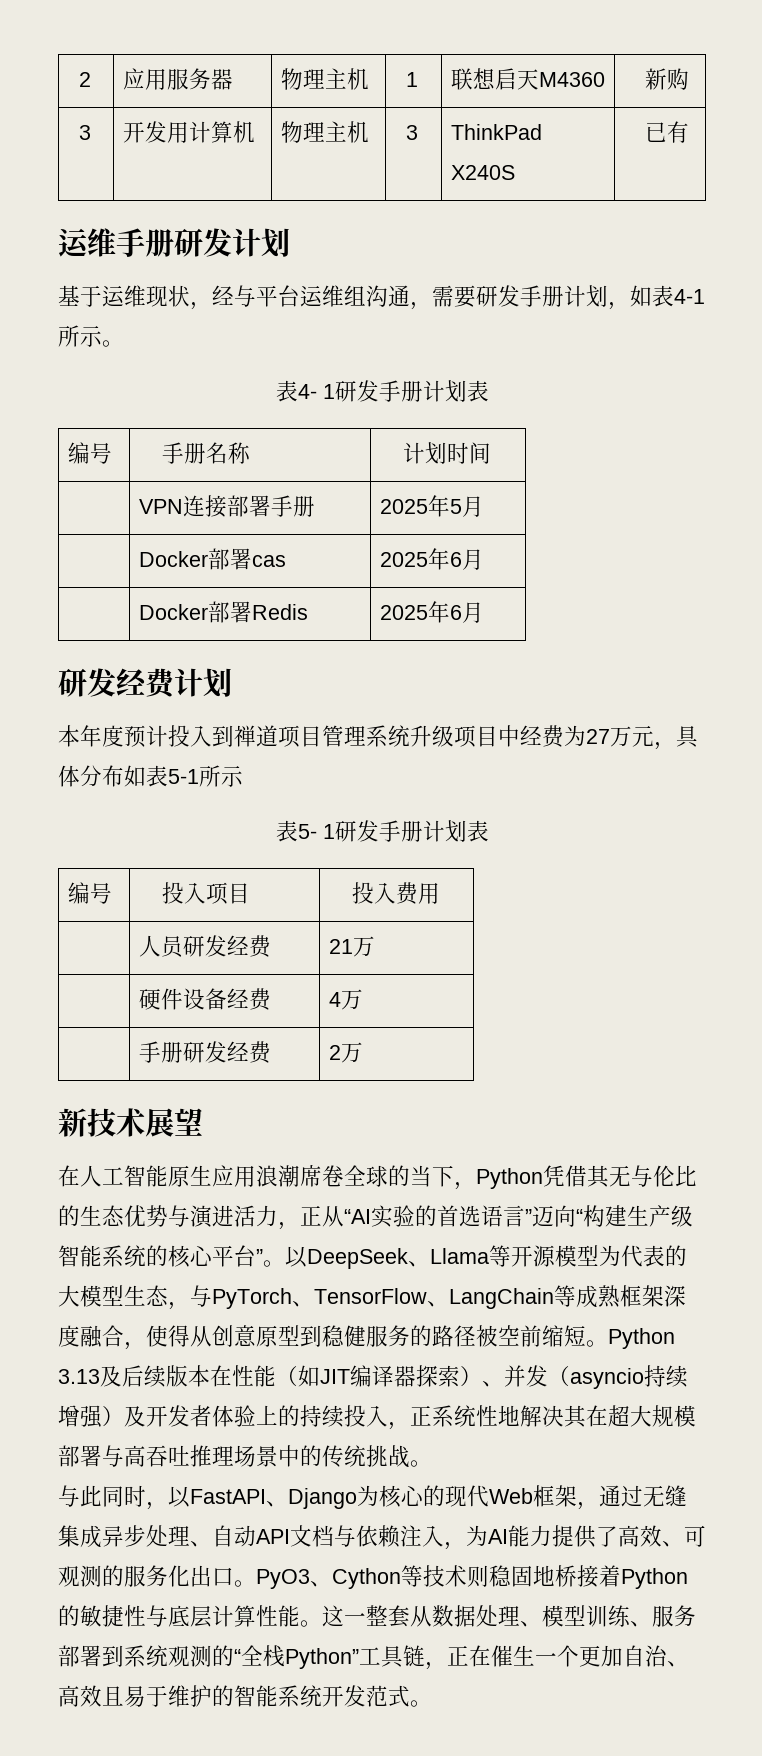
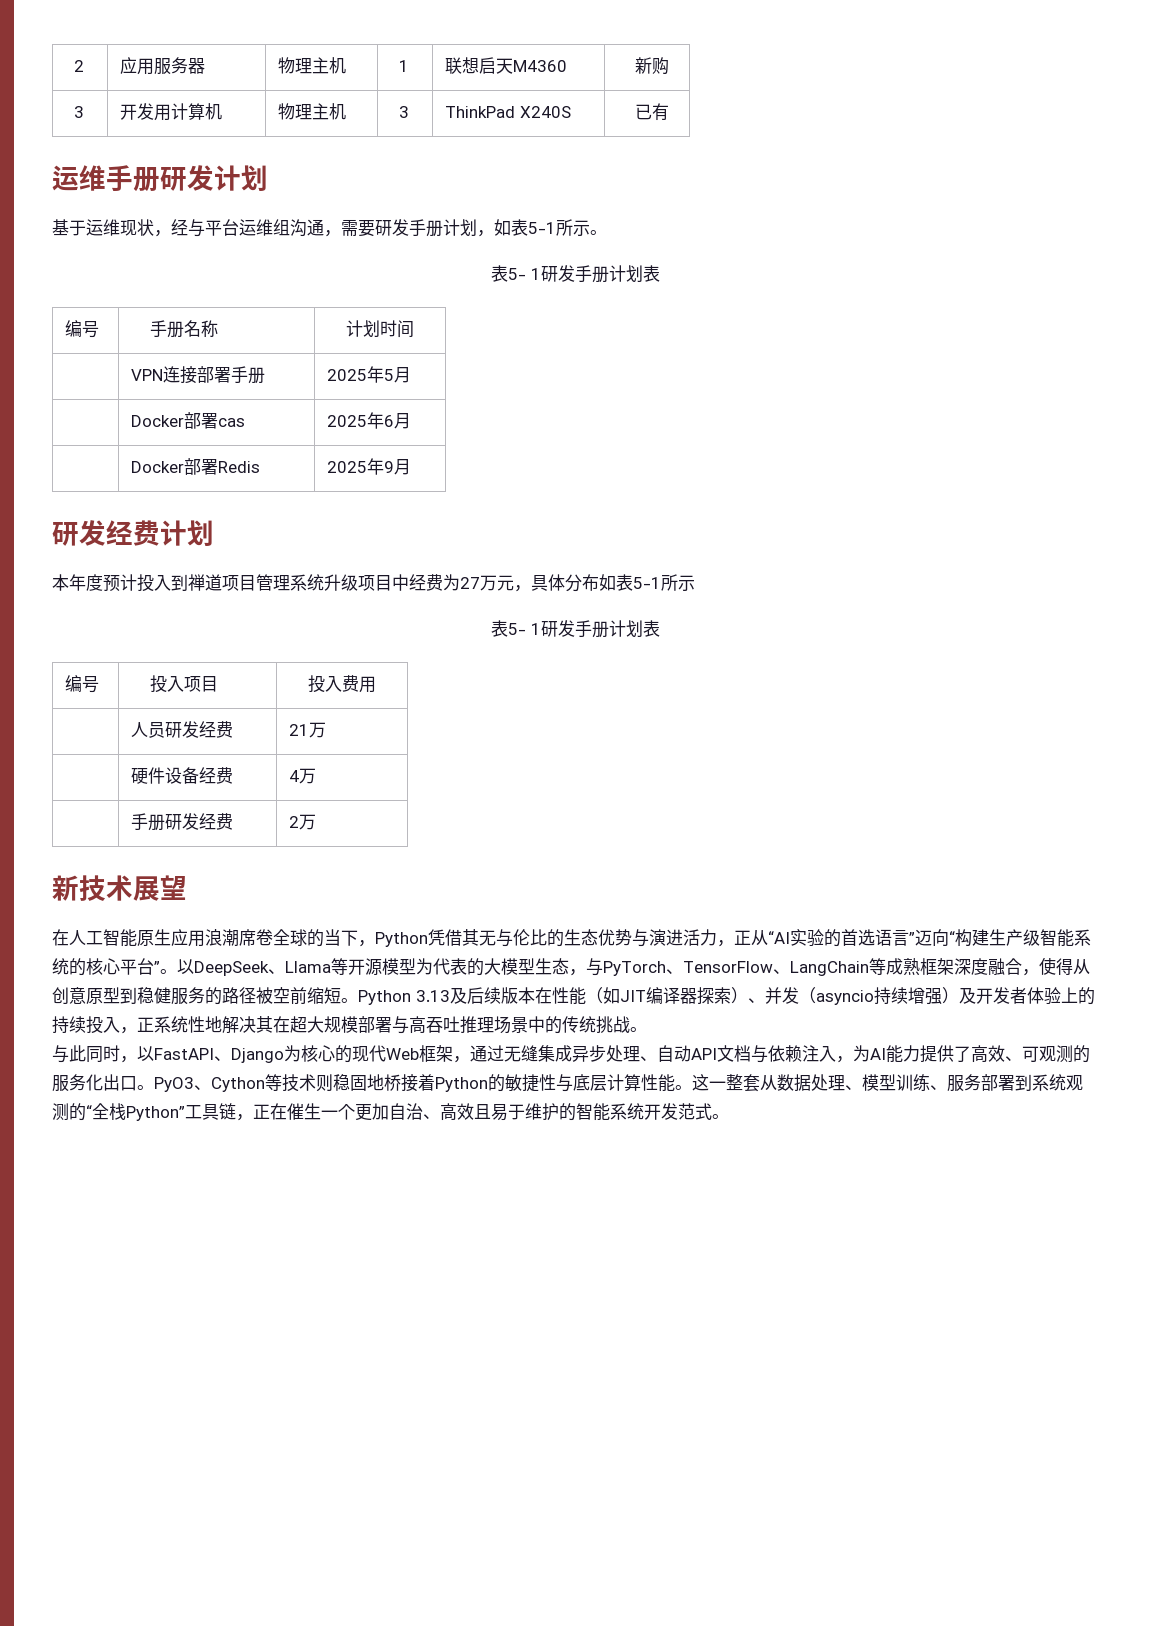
- 基于运维现状，经与平台运维组沟通，需要研发手册计划，如表4-1所示。
- 表4- 1研发手册计划表
+ 基于运维现状，经与平台运维组沟通，需要研发手册计划，如表5-1所示。
+ 表5- 1研发手册计划表
- | Docker部署Redis | 2025年6月
+ | Docker部署Redis | 2025年9月

